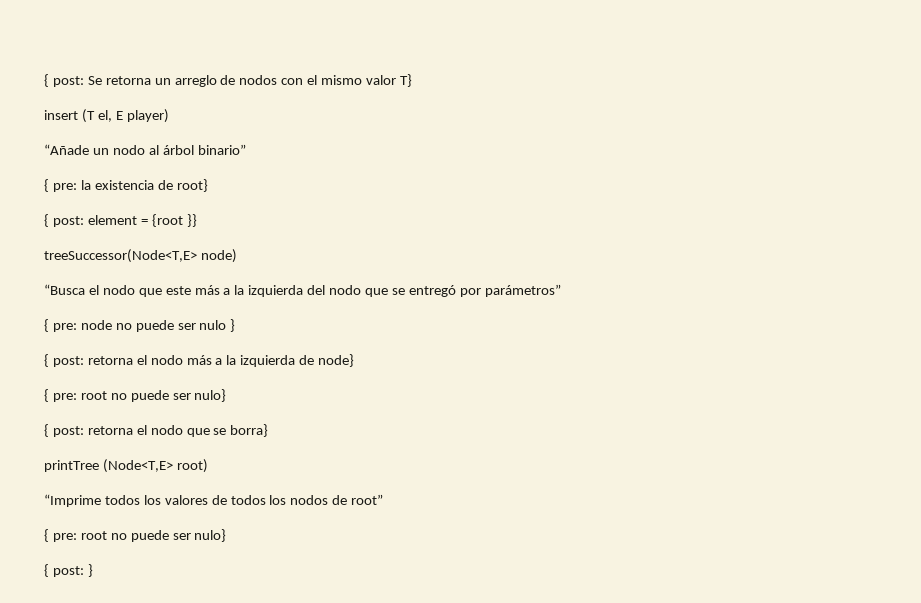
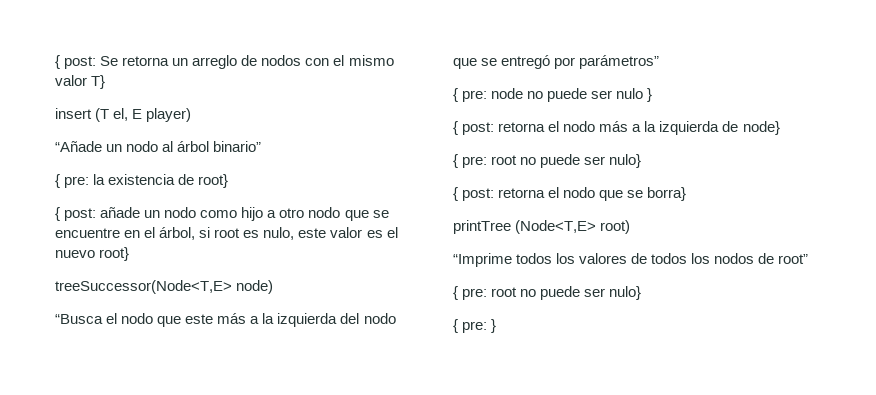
- { post: element = {root }}
+ { post: añade un nodo como hijo a otro nodo que se encuentre en el árbol, si root es nulo, este valor es el nuevo root}
- { post: }
+ { pre: }

